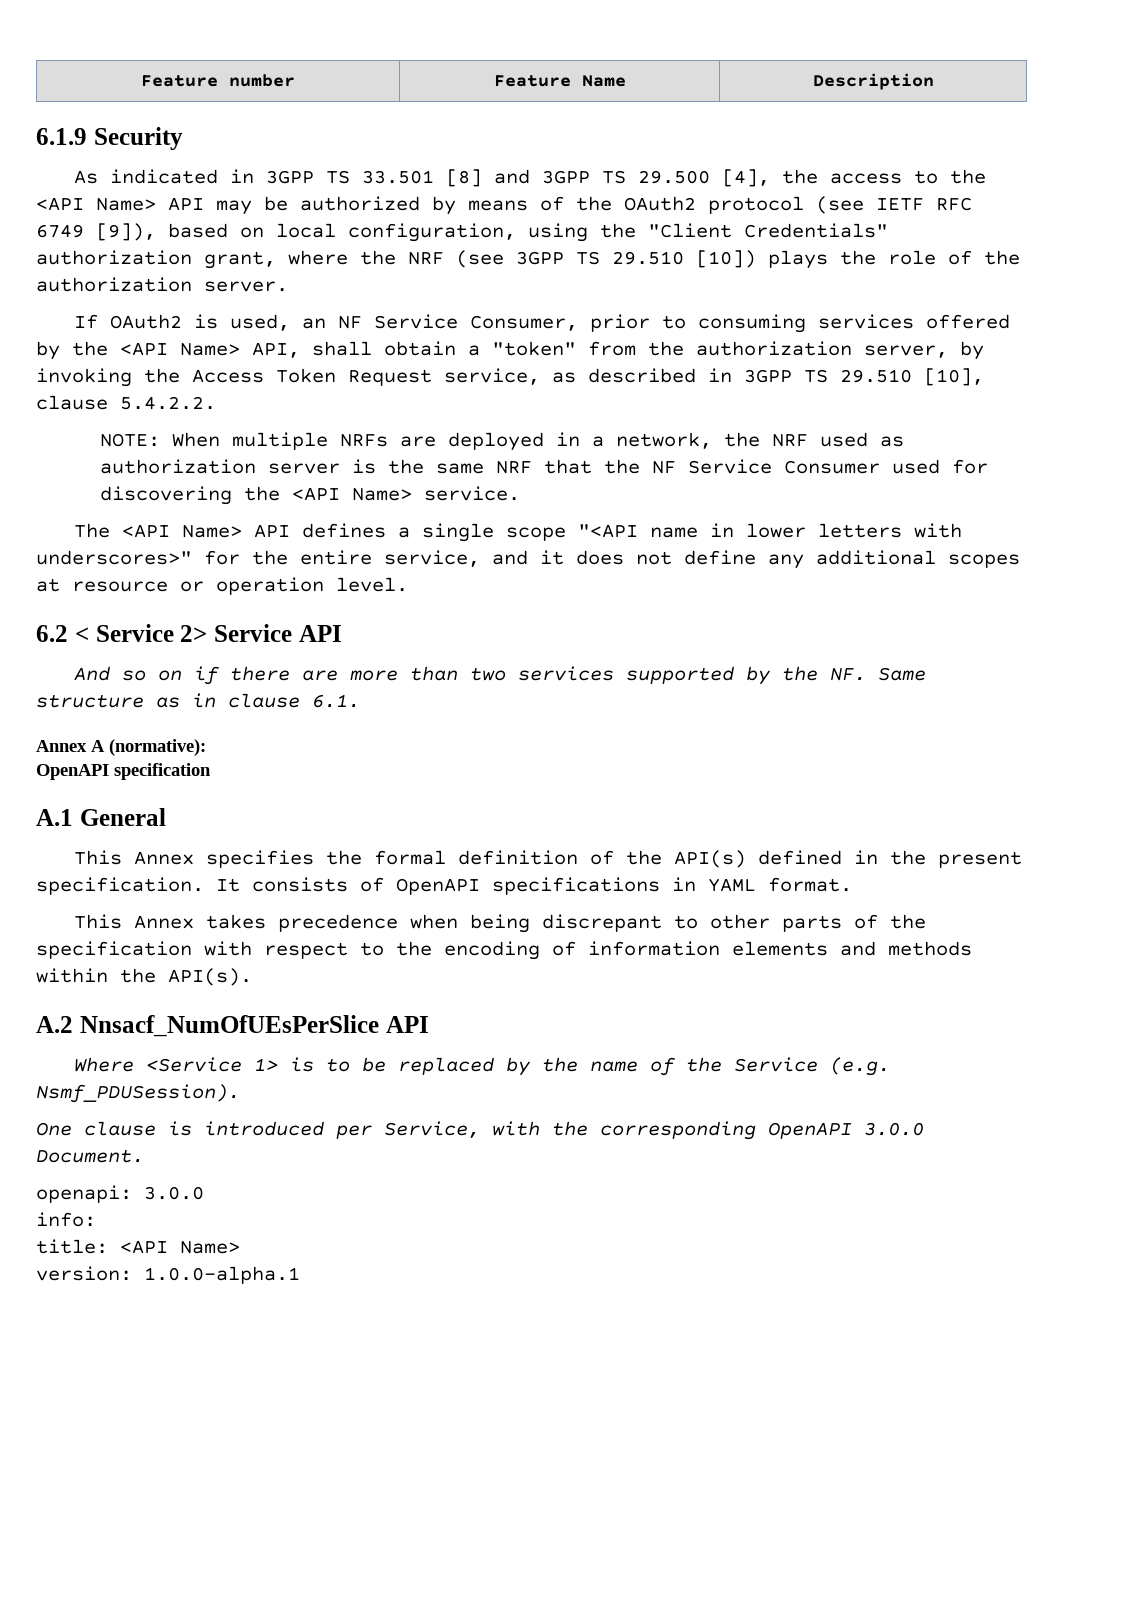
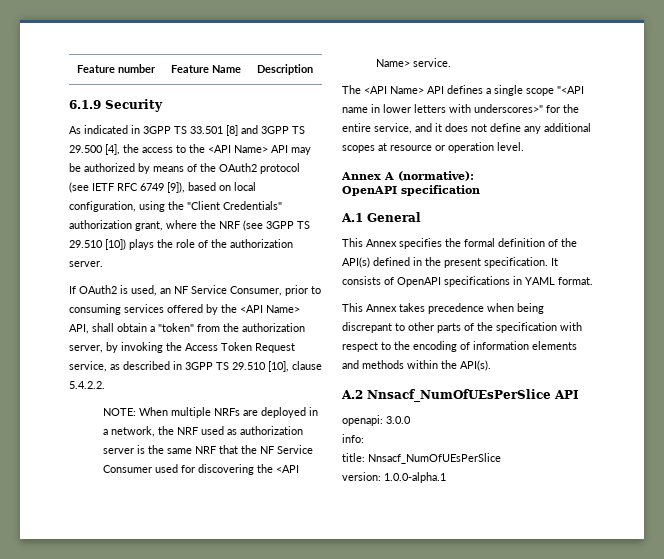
- 6.2 < Service 2> Service API
- And so on if there are more than two services supported by the NF. Same structure as in clause 6.1.
- Where <Service 1> is to be replaced by the name of the Service (e.g. Nsmf_PDUSession).
- One clause is introduced per Service, with the corresponding OpenAPI 3.0.0 Document.
- title: <API Name>
+ title: Nnsacf_NumOfUEsPerSlice

